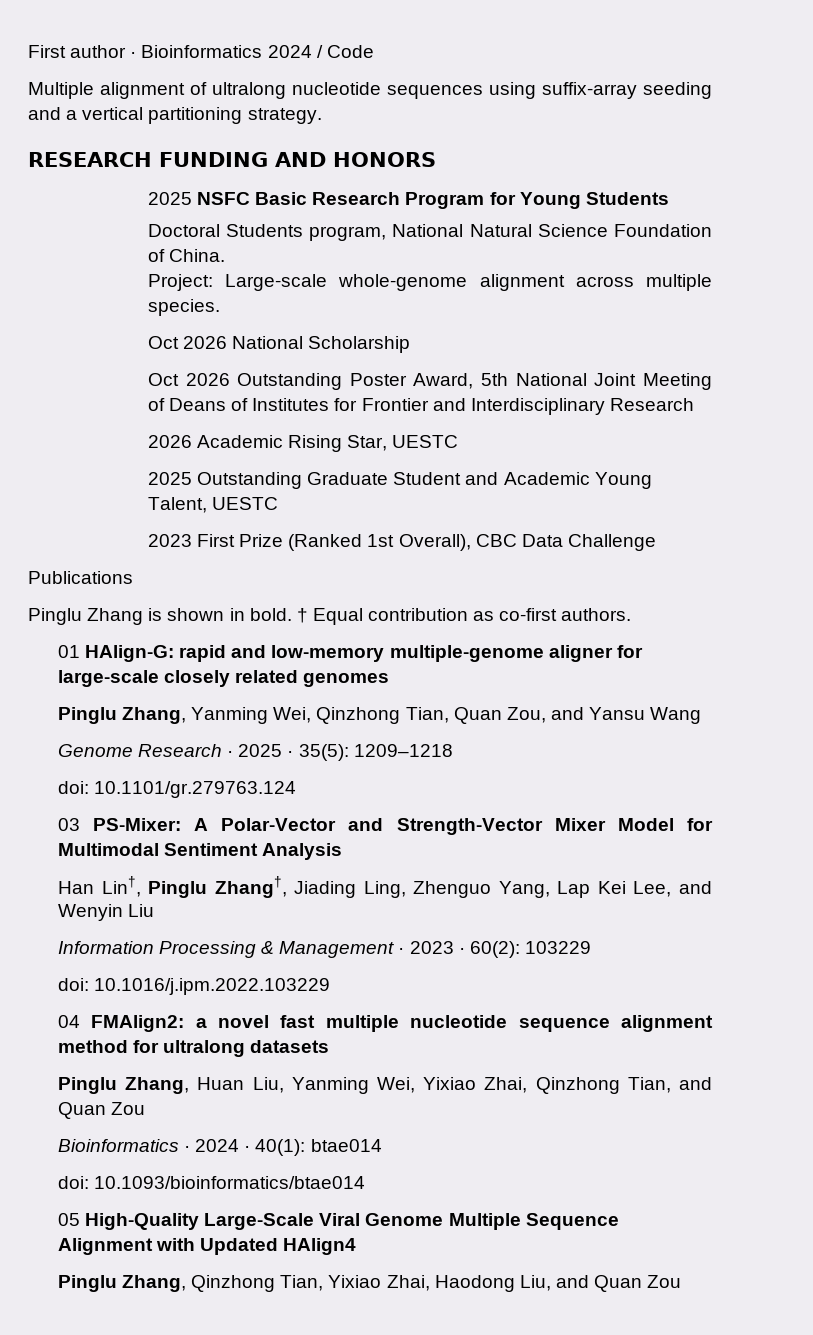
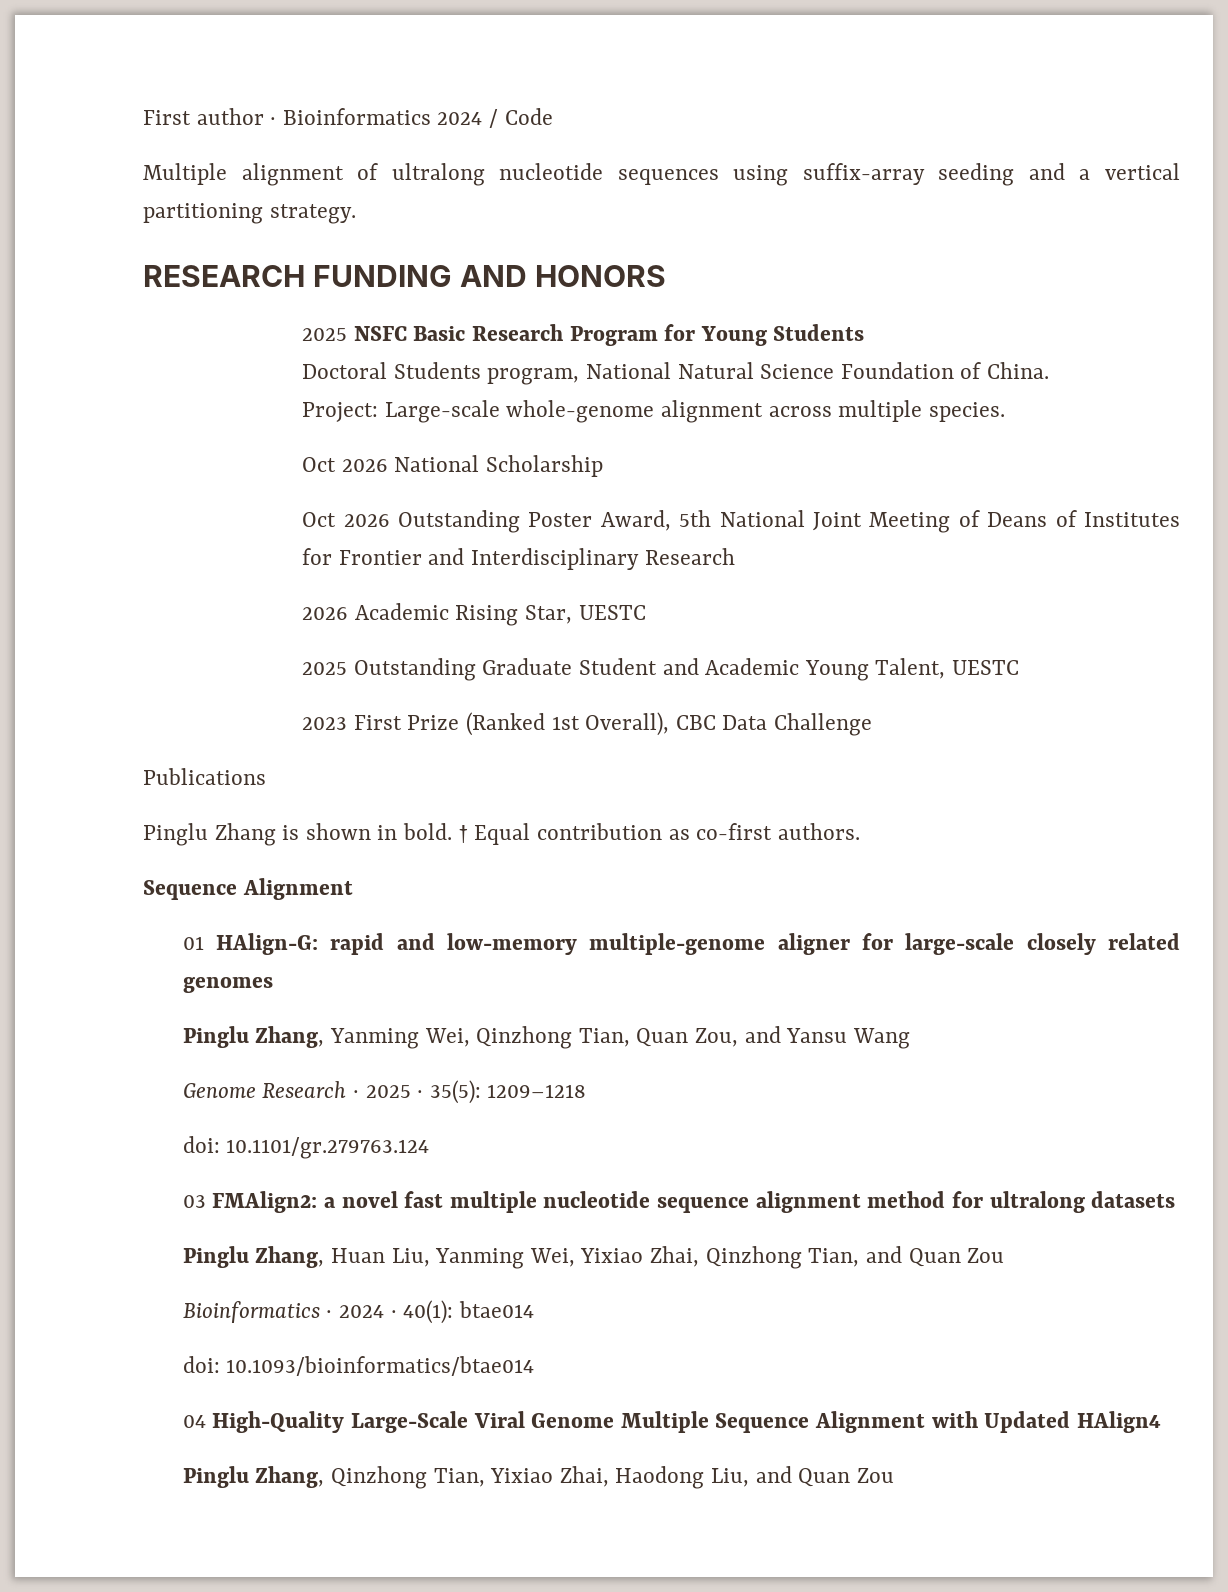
  † Equal contribution as co-first authors.
+ Sequence Alignment
- 03 PS-Mixer: A Polar-Vector and Strength-Vector Mixer Model for Multimodal Sentiment Analysis
- Han Lin†, Pinglu Zhang†, Jiading Ling, Zhenguo Yang, Lap Kei Lee, and Wenyin Liu
- Information Processing & Management · 2023 · 60(2): 103229
- doi: 10.1016/j.ipm.2022.103229
- 04 FMAlign2: a novel fast multiple nucleotide sequence alignment method for ultralong datasets
+ 03 FMAlign2: a novel fast multiple nucleotide sequence alignment method for ultralong datasets
- 05 High-Quality Large-Scale Viral Genome Multiple Sequence Alignment with Updated HAlign4
+ 04 High-Quality Large-Scale Viral Genome Multiple Sequence Alignment with Updated HAlign4

